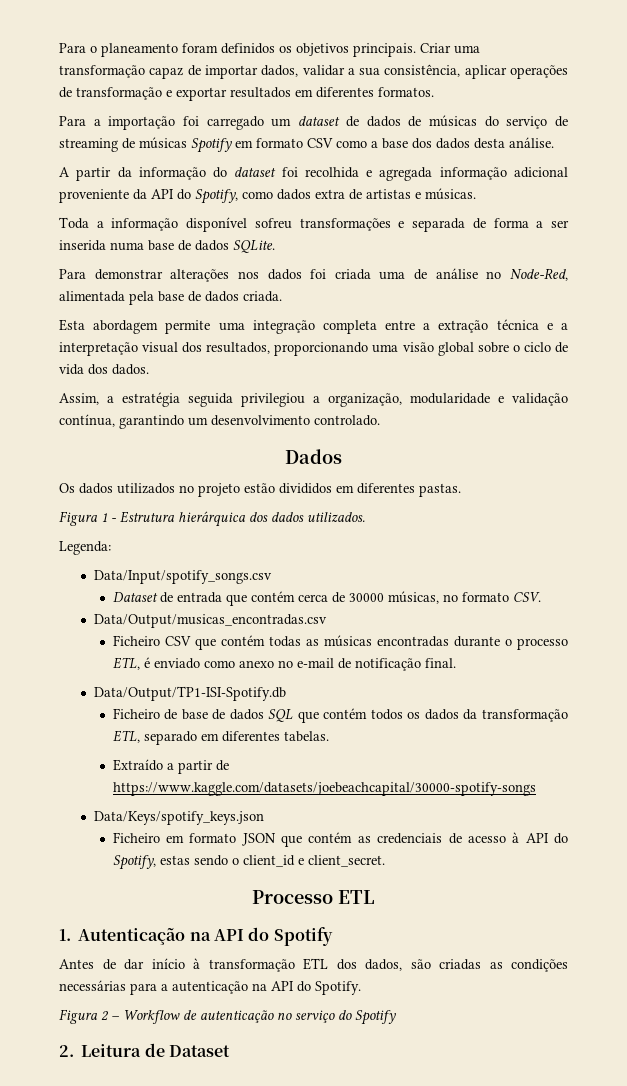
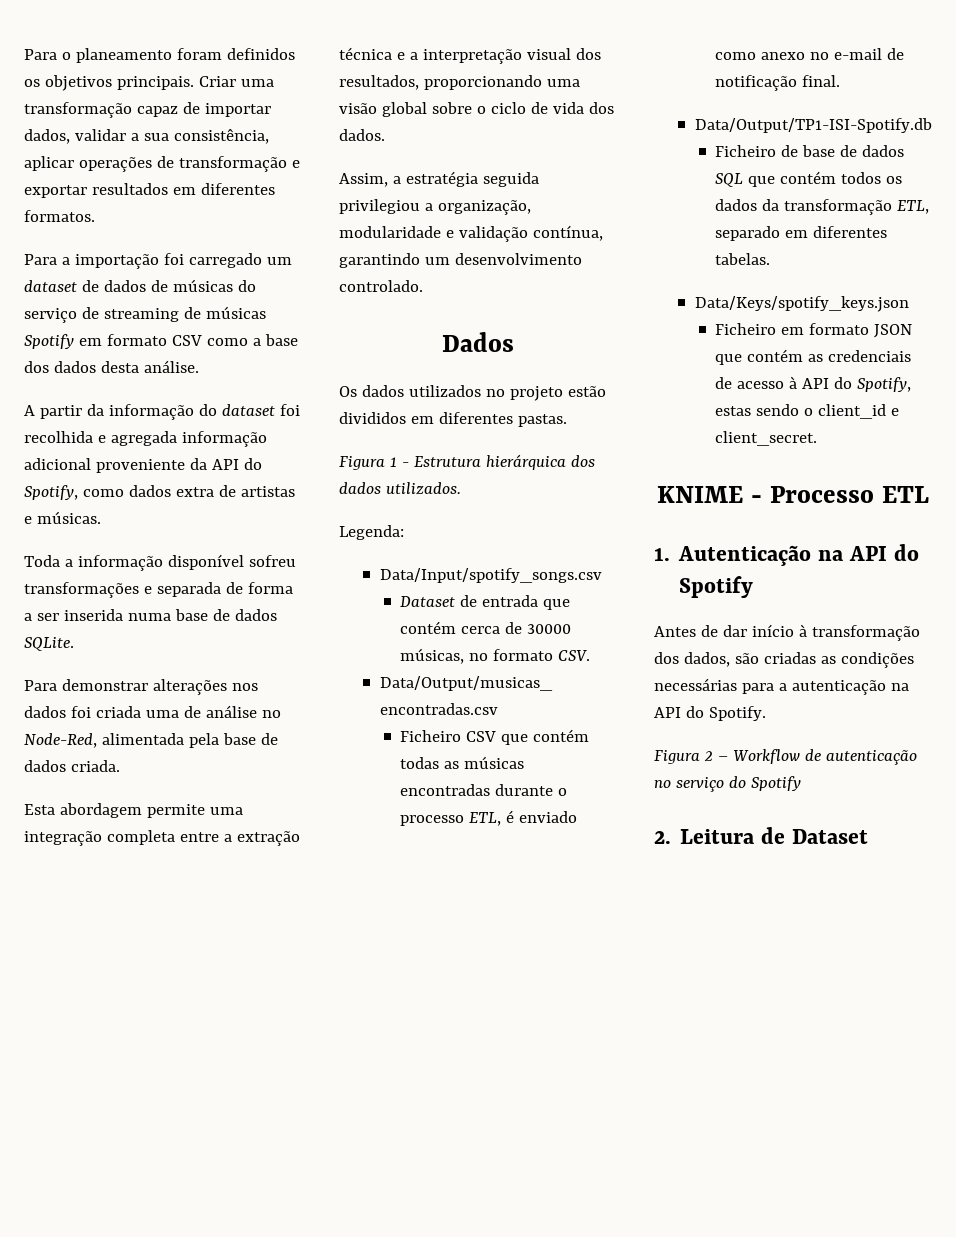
- Extraído a partir de https://www.kaggle.com/datasets/joebeachcapital/30000-spotify-songs
- Processo ETL
+ KNIME - Processo ETL
- Antes de dar início à transformação ETL dos dados, são criadas as condições necessárias para a autenticação na API do Spotify.
+ Antes de dar início à transformação dos dados, são criadas as condições necessárias para a autenticação na API do Spotify.

